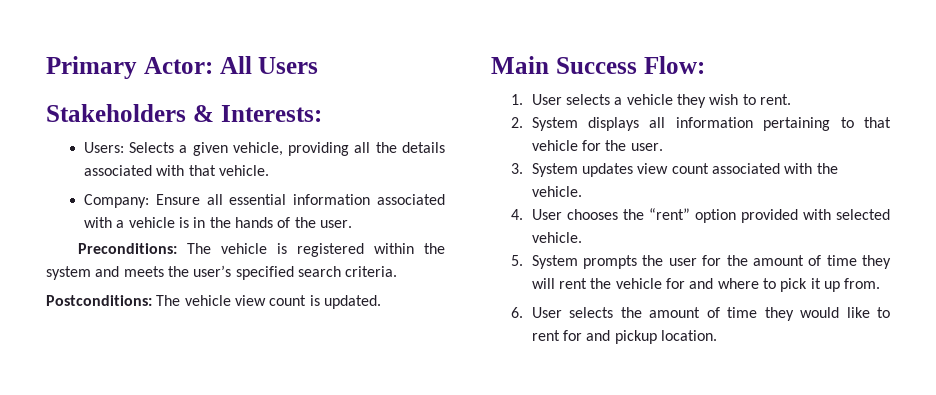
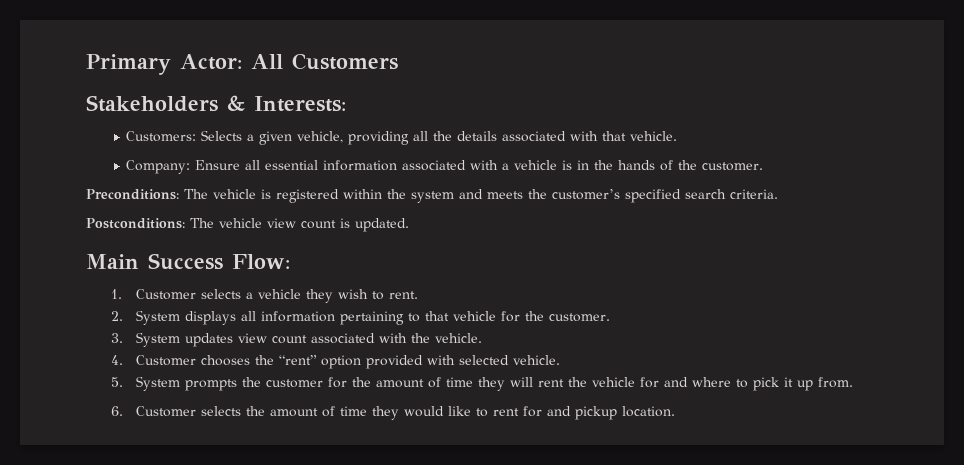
- Primary Actor: All Users
+ Primary Actor: All Customers
- Users: Selects a given vehicle, providing all the details associated with that vehicle.
+ Customers: Selects a given vehicle, providing all the details associated with that vehicle.
- Company: Ensure all essential information associated with a vehicle is in the hands of the user.
+ Company: Ensure all essential information associated with a vehicle is in the hands of the customer.
- Preconditions: The vehicle is registered within the system and meets the user’s specified search criteria.
+ Preconditions: The vehicle is registered within the system and meets the customer’s specified search criteria.
- 1. User selects a vehicle they wish to rent.
+ 1. Customer selects a vehicle they wish to rent.
- 2. System displays all information pertaining to that vehicle for the user.
+ 2. System displays all information pertaining to that vehicle for the customer.
- 4. User chooses the “rent” option provided with selected vehicle.
+ 4. Customer chooses the “rent” option provided with selected vehicle.
- 5. System prompts the user for the amount of time they will rent the vehicle for and where to pick it up from.
+ 5. System prompts the customer for the amount of time they will rent the vehicle for and where to pick it up from.
- 6. User selects the amount of time they would like to rent for and pickup location.
+ 6. Customer selects the amount of time they would like to rent for and pickup location.

